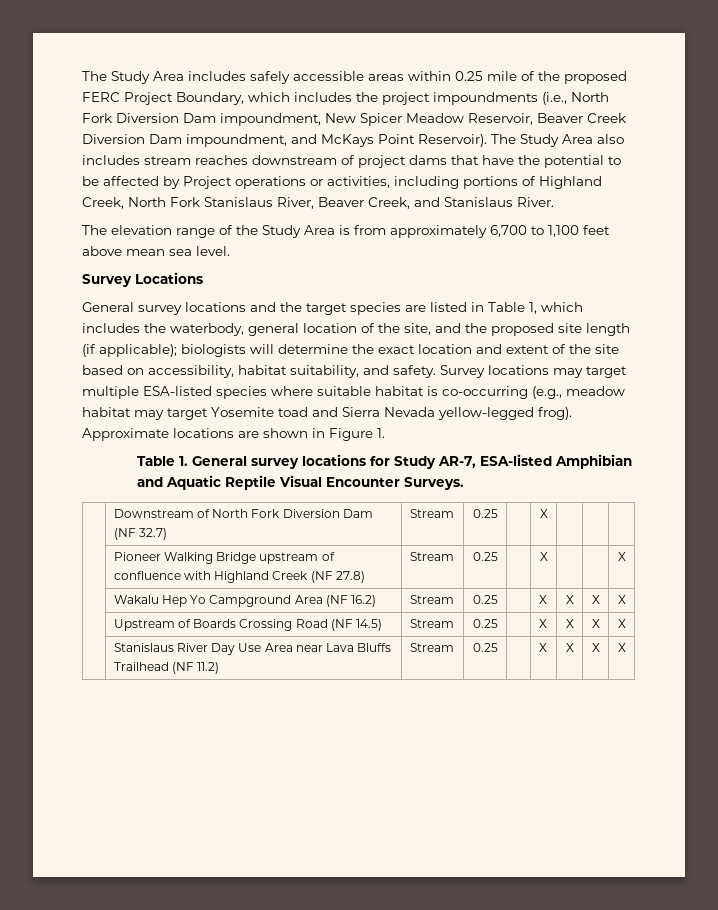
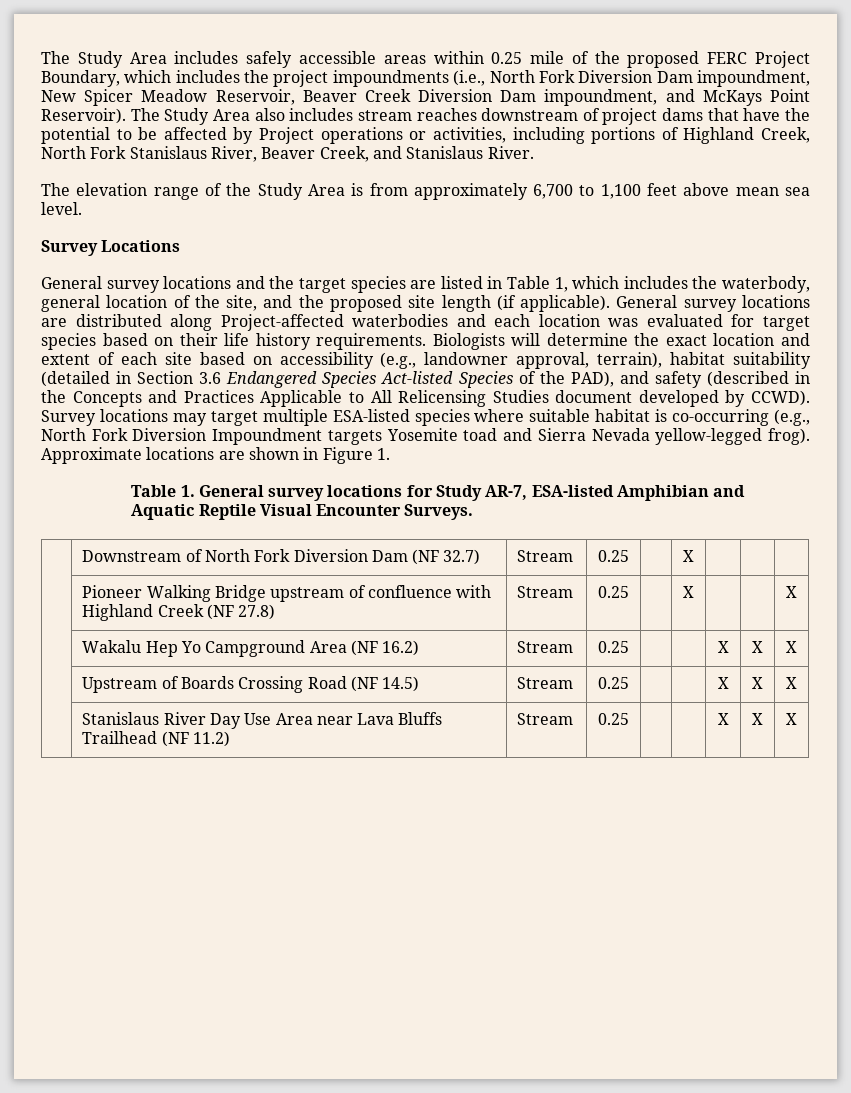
- General survey locations and the target species are listed in Table 1, which includes the waterbody, general location of the site, and the proposed site length (if applicable); biologists will determine the exact location and extent of the site based on accessibility, habitat suitability, and safety.
+ General survey locations and the target species are listed in Table 1, which includes the waterbody, general location of the site, and the proposed site length (if applicable). General survey locations are distributed along Project-affected waterbodies and each location was evaluated for target species based on their life history requirements. Biologists will determine the exact location and extent of each site based on accessibility (e.g., landowner approval, terrain), habitat suitability (detailed in Section 3.6 Endangered Species Act-listed Species of the PAD), and safety (described in the Concepts and Practices Applicable to All Relicensing Studies document developed by CCWD).
- Survey locations may target multiple ESA-listed species where suitable habitat is co-occurring (e.g., meadow habitat may target Yosemite toad and Sierra Nevada yellow-legged frog).
+ Survey locations may target multiple ESA-listed species where suitable habitat is co-occurring (e.g., North Fork Diversion Impoundment targets Yosemite toad and Sierra Nevada yellow-legged frog).
- | Wakalu Hep Yo Campground Area (NF 16.2) | Stream | 0.25 | | X | X | X | X
+ | Wakalu Hep Yo Campground Area (NF 16.2) | Stream | 0.25 | | | X | X | X
- | Upstream of Boards Crossing Road (NF 14.5) | Stream | 0.25 | | X | X | X | X
+ | Upstream of Boards Crossing Road (NF 14.5) | Stream | 0.25 | | | X | X | X
- | Stanislaus River Day Use Area near Lava Bluffs Trailhead (NF 11.2) | Stream | 0.25 | | X | X | X | X
+ | Stanislaus River Day Use Area near Lava Bluffs Trailhead (NF 11.2) | Stream | 0.25 | | | X | X | X

